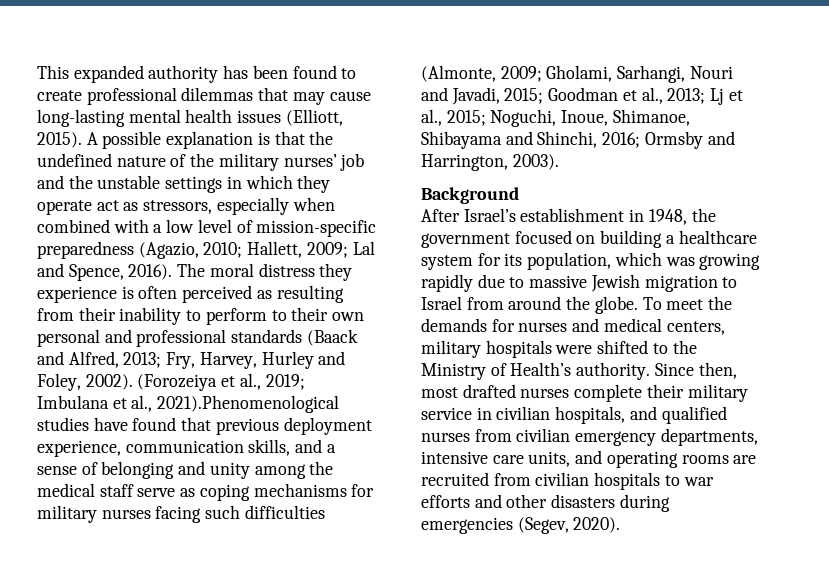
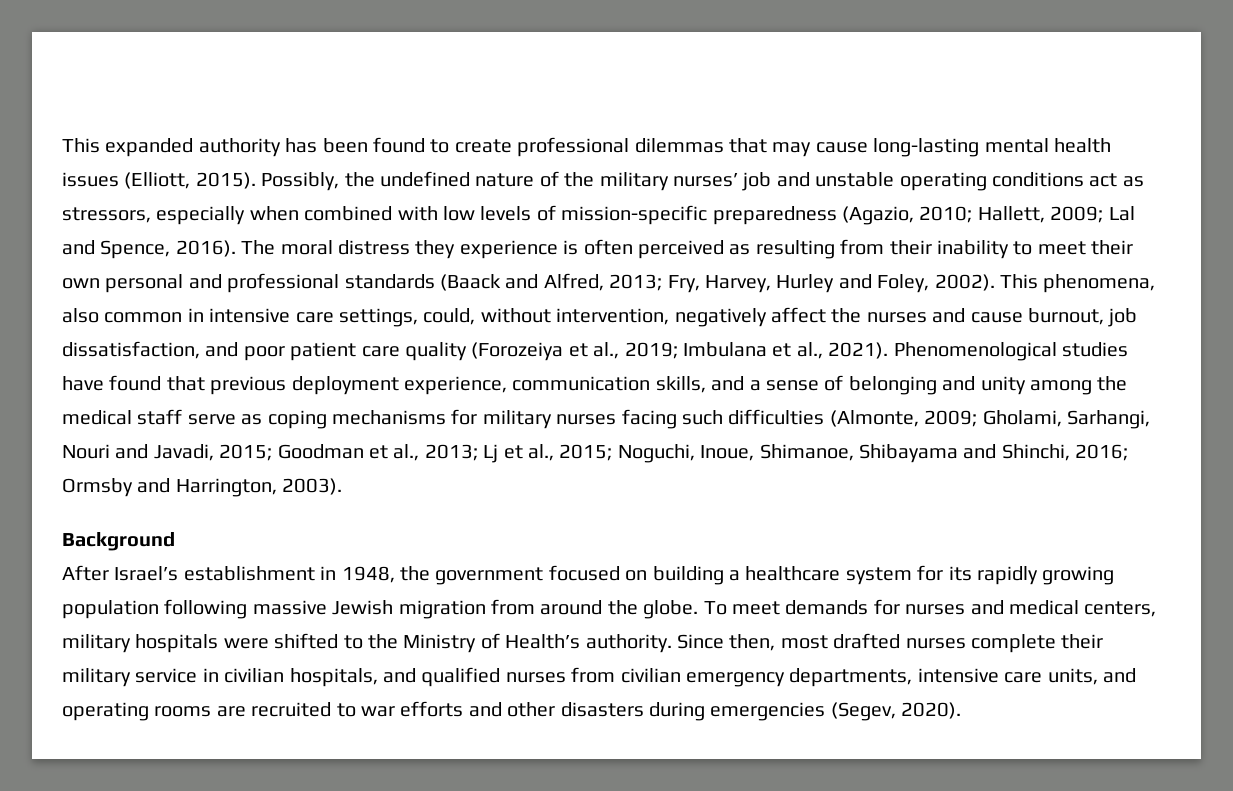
- A possible explanation is that the undefined nature of the military nurses’ job and the unstable settings in which they operate act as stressors, especially when combined with a low level of mission-specific preparedness (Agazio, 2010; Hallett, 2009; Lal and Spence, 2016).
+ Possibly, the undefined nature of the military nurses’ job and unstable operating conditions act as stressors, especially when combined with low levels of mission-specific preparedness (Agazio, 2010; Hallett, 2009; Lal and Spence, 2016).
- The moral distress they experience is often perceived as resulting from their inability to perform to their own personal and professional standards (Baack and Alfred, 2013; Fry, Harvey, Hurley and Foley, 2002).
+ The moral distress they experience is often perceived as resulting from their inability to meet their own personal and professional standards (Baack and Alfred, 2013; Fry, Harvey, Hurley and Foley, 2002).
- (Forozeiya et al., 2019;
+ This phenomena, also common in intensive care settings, could, without intervention, negatively affect the nurses and cause burnout, job dissatisfaction, and poor patient care quality (Forozeiya et al., 2019;
- Imbulana et al., 2021).Phenomenological studies have found that previous deployment experience, communication skills, and a sense of belonging and unity among the medical staff serve as coping mechanisms for military nurses facing such difficulties (Almonte, 2009;
+ Imbulana et al., 2021). Phenomenological studies have found that previous deployment experience, communication skills, and a sense of belonging and unity among the medical staff serve as coping mechanisms for military nurses facing such difficulties (Almonte, 2009;
- After Israel’s establishment in 1948, the government focused on building a healthcare system for its population, which was growing rapidly due to massive Jewish migration to Israel from around the globe.
+ After Israel’s establishment in 1948, the government focused on building a healthcare system for its rapidly growing population following massive Jewish migration from around the globe.
- To meet the demands for nurses and medical centers, military hospitals were shifted to the Ministry of Health’s authority.
+ To meet demands for nurses and medical centers, military hospitals were shifted to the Ministry of Health’s authority.
- Since then, most drafted nurses complete their military service in civilian hospitals, and qualified nurses from civilian emergency departments, intensive care units, and operating rooms are recruited from civilian hospitals to war efforts and other disasters during emergencies (Segev, 2020).
+ Since then, most drafted nurses complete their military service in civilian hospitals, and qualified nurses from civilian emergency departments, intensive care units, and operating rooms are recruited to war efforts and other disasters during emergencies (Segev, 2020).

